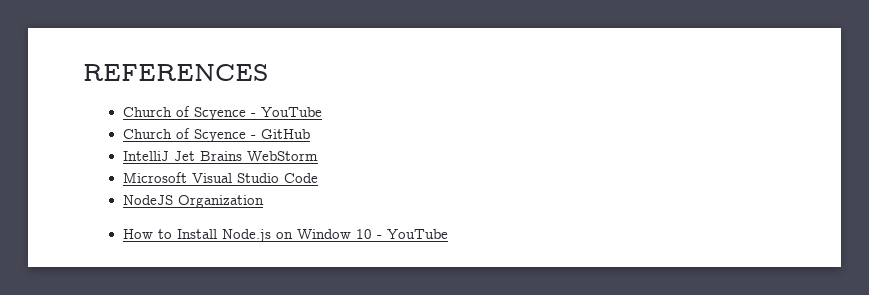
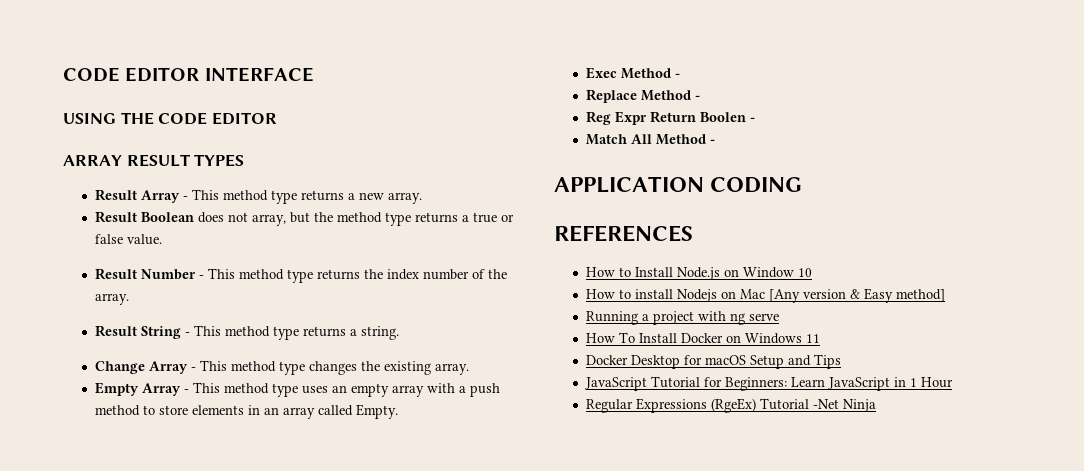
+ CODE EDITOR INTERFACE
+ USING THE CODE EDITOR
+ ARRAY RESULT TYPES
+ Result Array - This method type returns a new array.
+ Result Boolean does not array, but the method type returns a true or false value.
+ Result Number - This method type returns the index number of the array.
+ Result String - This method type returns a string.
+ Change Array - This method type changes the existing array.
+ Empty Array - This method type uses an empty array with a push method to store elements in an array called Empty.
+ Exec Method -
+ Replace Method -
+ Reg Expr Return Boolen -
+ Match All Method -
+ APPLICATION CODING
  REFERENCES
- Church of Scyence - YouTube
- Church of Scyence - GitHub
- IntelliJ Jet Brains WebStorm
- Microsoft Visual Studio Code
- NodeJS Organization
- How to Install Node.js on Window 10 - YouTube
+ How to Install Node.js on Window 10
+ How to install Nodejs on Mac [Any version & Easy method]
+ Running a project with ng serve
+ How To Install Docker on Windows 11
+ Docker Desktop for macOS Setup and Tips
+ JavaScript Tutorial for Beginners: Learn JavaScript in 1 Hour
+ Regular Expressions (RgeEx) Tutorial -Net Ninja

